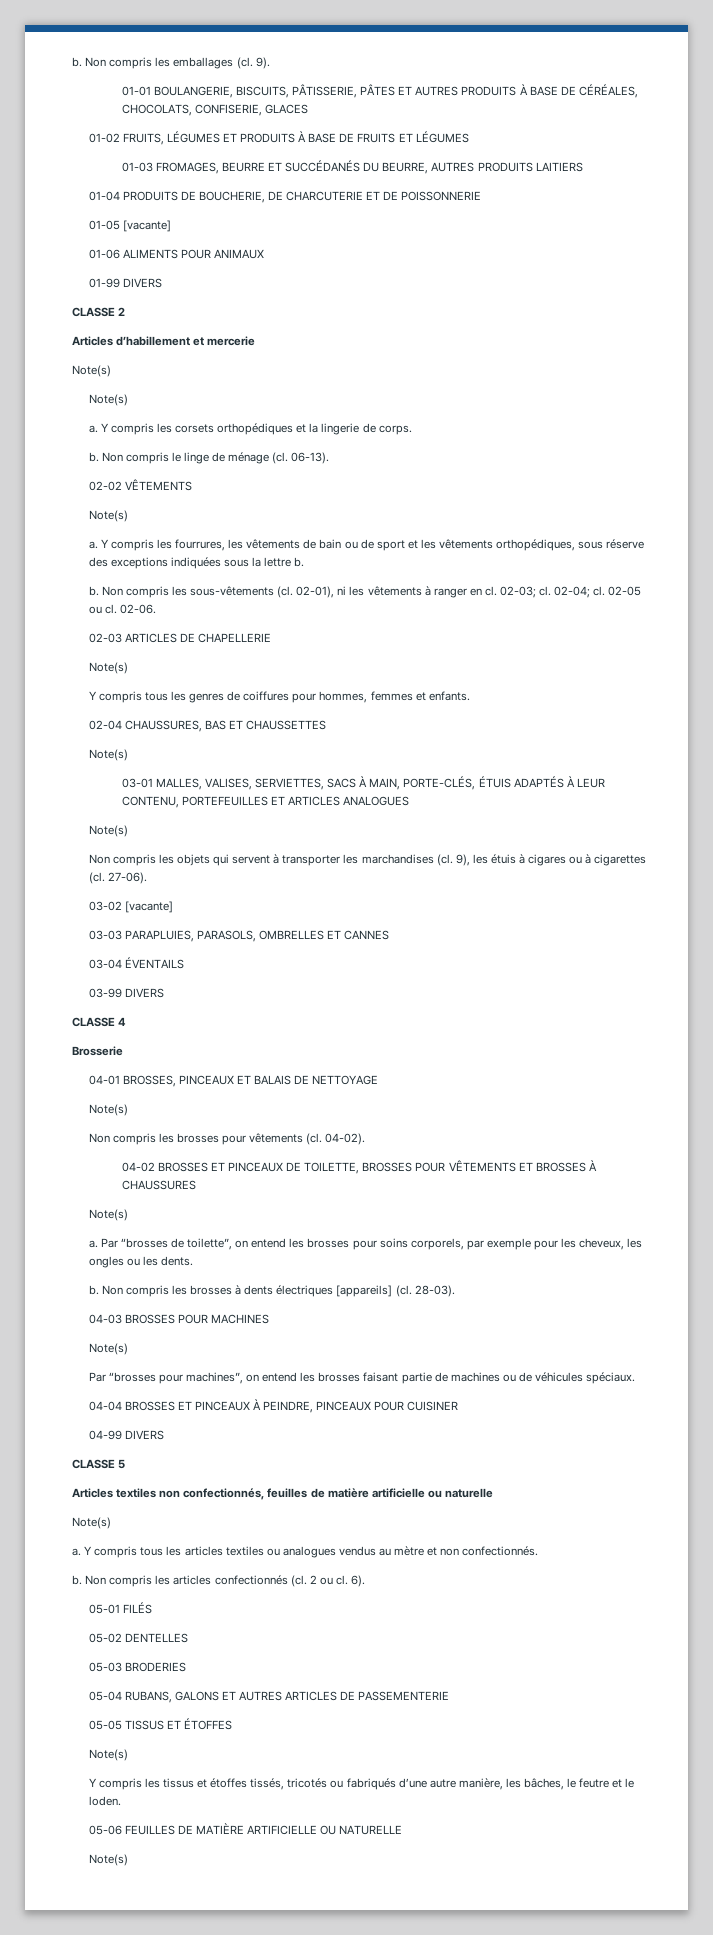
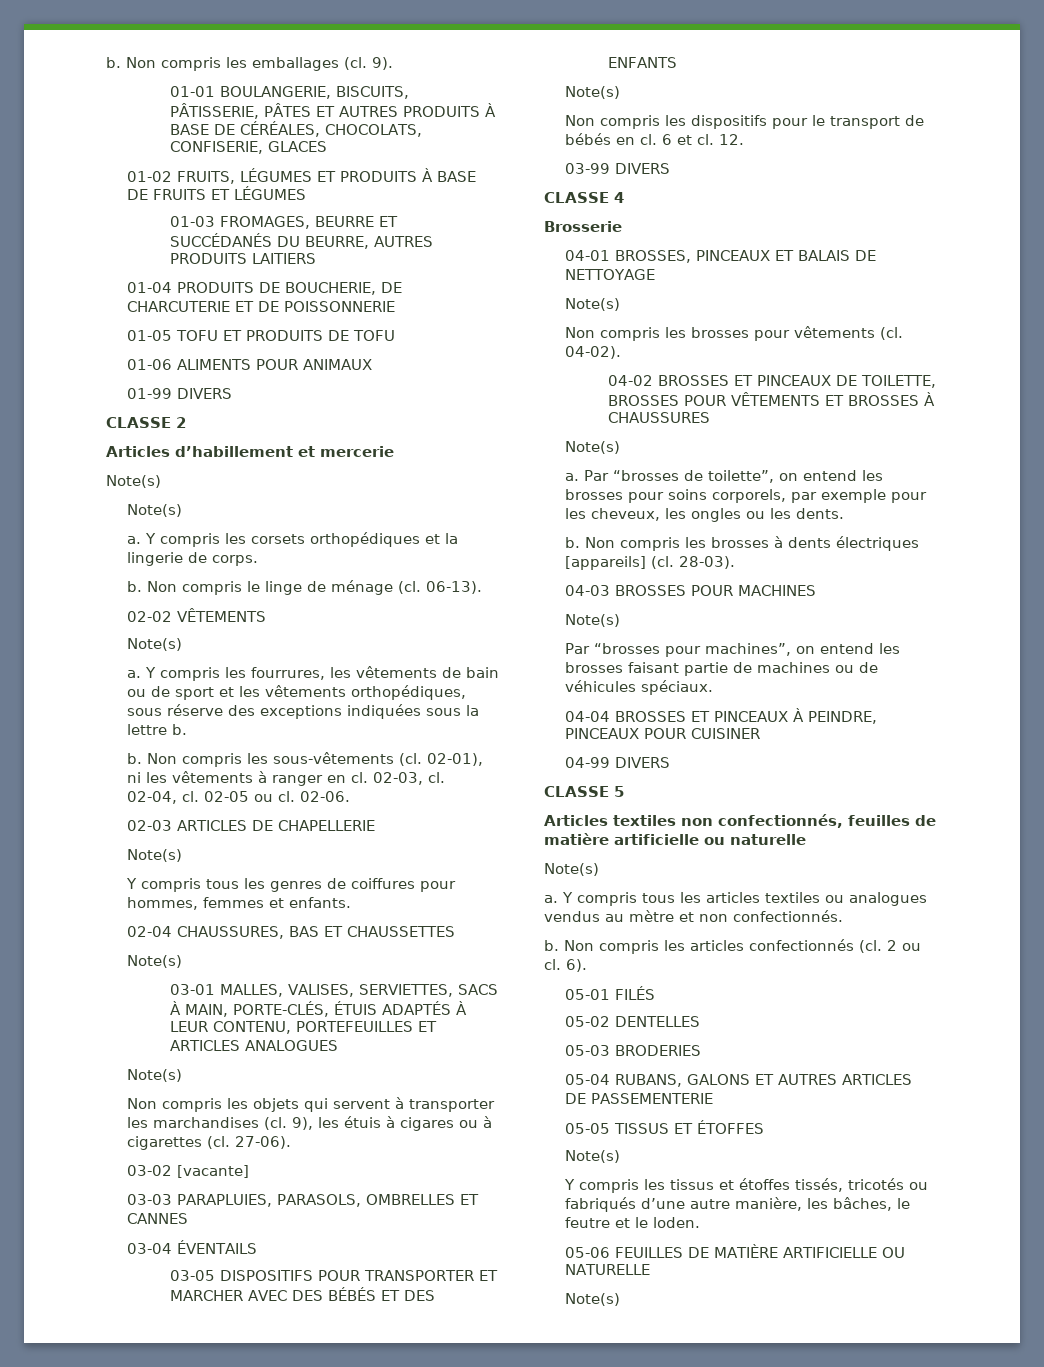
- 01-05 [vacante]
+ 01-05 TOFU ET PRODUITS DE TOFU
- 02-03; cl. 02-04; cl.
+ 02-03, cl. 02-04, cl.
+ 03-05 DISPOSITIFS POUR TRANSPORTER ET MARCHER AVEC DES BÉBÉS ET DES ENFANTS
+ Note(s)
+ Non compris les dispositifs pour le transport de bébés en cl. 6 et cl. 12.

